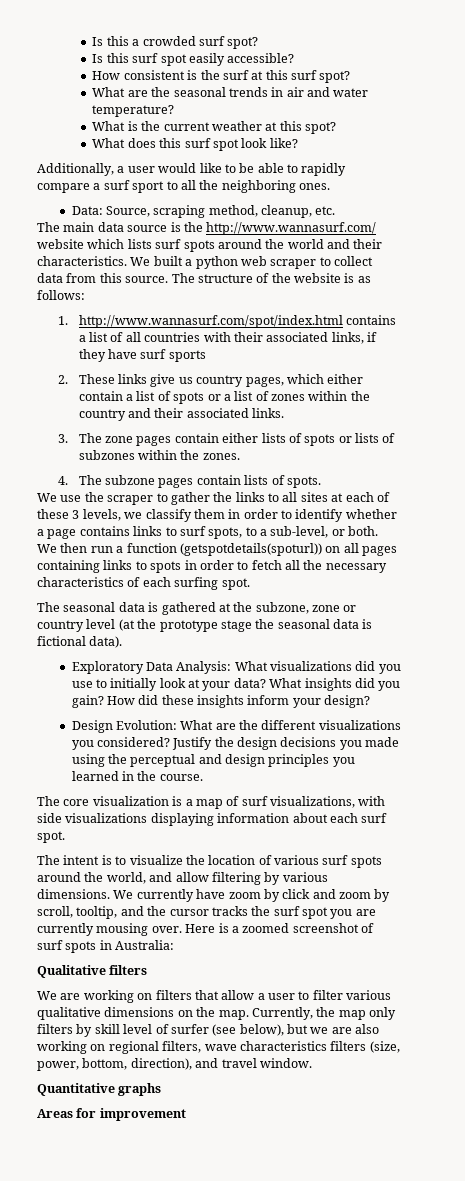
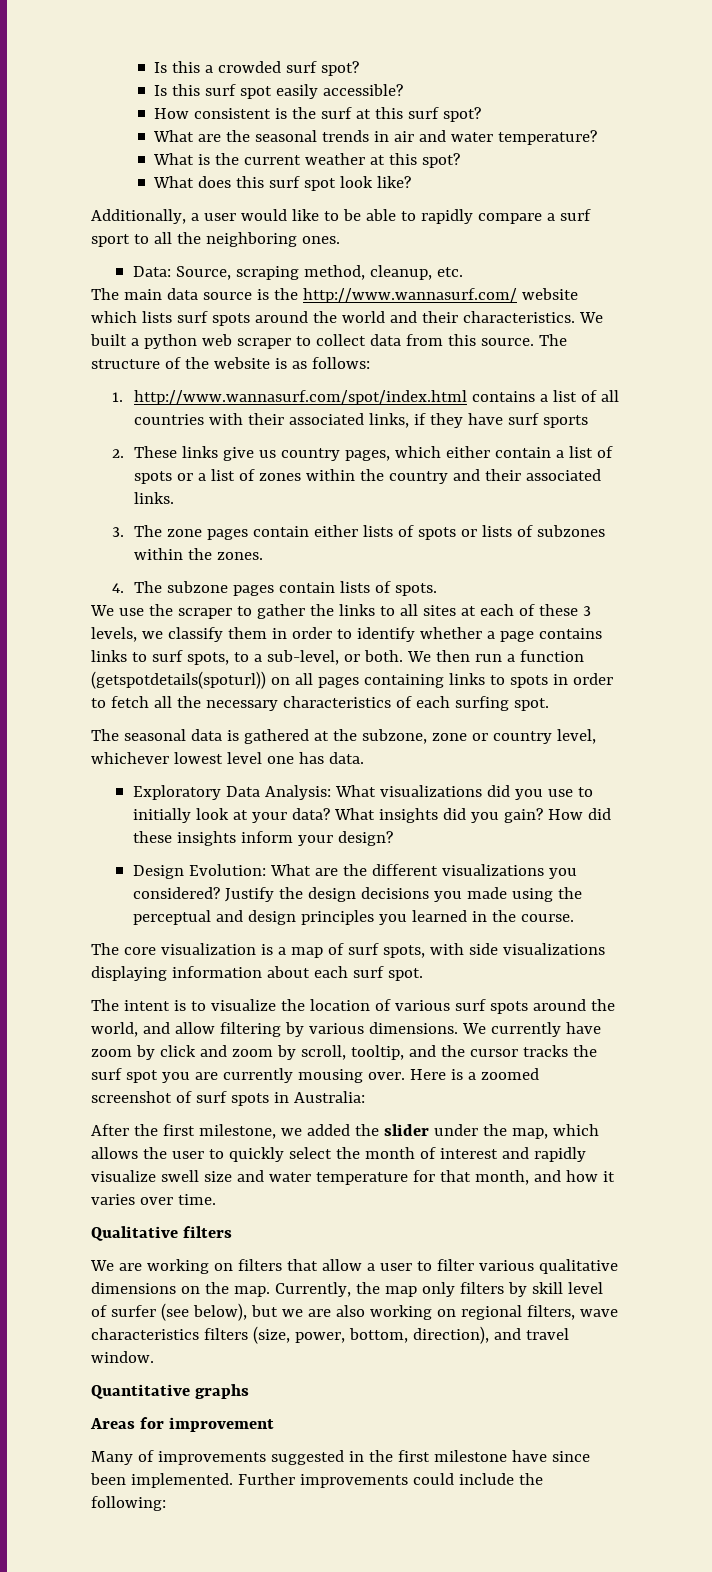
- The seasonal data is gathered at the subzone, zone or country level (at the prototype stage the seasonal data is fictional data).
+ The seasonal data is gathered at the subzone, zone or country level, whichever lowest level one has data.
- The core visualization is a map of surf visualizations, with side visualizations displaying information about each surf spot.
+ The core visualization is a map of surf spots, with side visualizations displaying information about each surf spot.
+ After the first milestone, we added the slider under the map, which allows the user to quickly select the month of interest and rapidly visualize swell size and water temperature for that month, and how it varies over time.
+ Many of improvements suggested in the first milestone have since been implemented. Further improvements could include the following:

